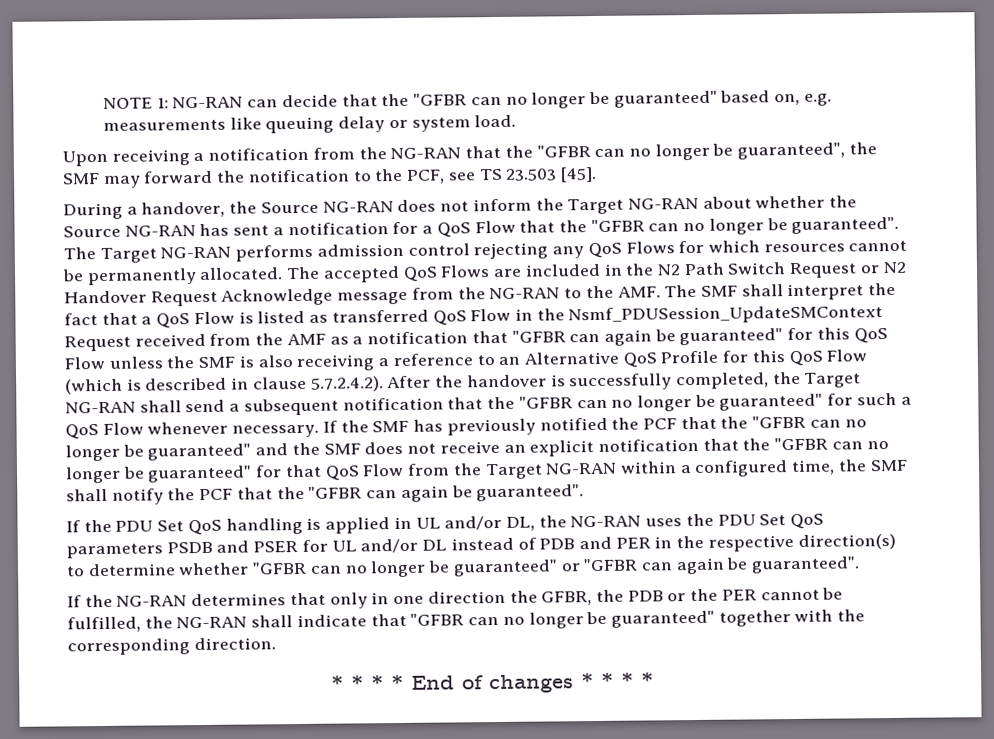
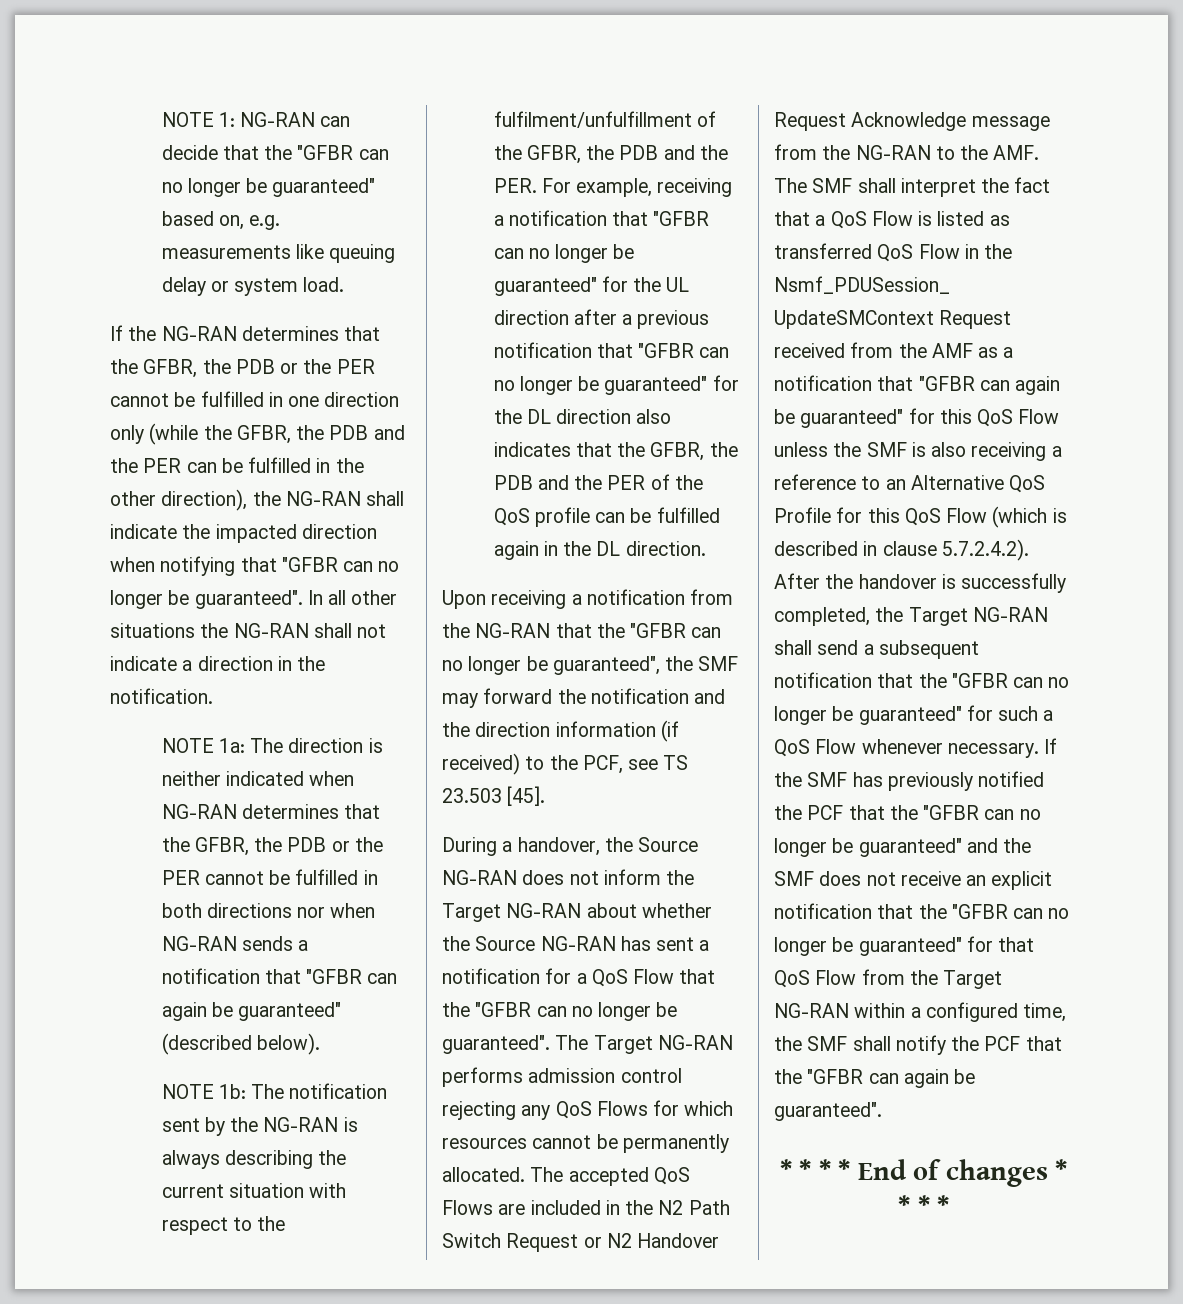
+ If the NG-RAN determines that the GFBR, the PDB or the PER cannot be fulfilled in one direction only (while the GFBR, the PDB and the PER can be fulfilled in the other direction), the NG-RAN shall indicate the impacted direction when notifying that "GFBR can no longer be guaranteed". In all other situations the NG-RAN shall not indicate a direction in the notification.
+ NOTE 1a: The direction is neither indicated when NG-RAN determines that the GFBR, the PDB or the PER cannot be fulfilled in both directions nor when NG-RAN sends a notification that "GFBR can again be guaranteed" (described below).
+ NOTE 1b: The notification sent by the NG-RAN is always describing the current situation with respect to the fulfilment/unfulfillment of the GFBR, the PDB and the PER. For example, receiving a notification that "GFBR can no longer be guaranteed" for the UL direction after a previous notification that "GFBR can no longer be guaranteed" for the DL direction also indicates that the GFBR, the PDB and the PER of the QoS profile can be fulfilled again in the DL direction.
- Upon receiving a notification from the NG-RAN that the "GFBR can no longer be guaranteed", the SMF may forward the notification to the PCF, see TS 23.503 [45].
+ Upon receiving a notification from the NG-RAN that the "GFBR can no longer be guaranteed", the SMF may forward the notification and the direction information (if received) to the PCF, see TS 23.503 [45].
- If the PDU Set QoS handling is applied in UL and/or DL, the NG-RAN uses the PDU Set QoS parameters PSDB and PSER for UL and/or DL instead of PDB and PER in the respective direction(s) to determine whether "GFBR can no longer be guaranteed" or "GFBR can again be guaranteed".
- If the NG-RAN determines that only in one direction the GFBR, the PDB or the PER cannot be fulfilled, the NG-RAN shall indicate that "GFBR can no longer be guaranteed" together with the corresponding direction.

